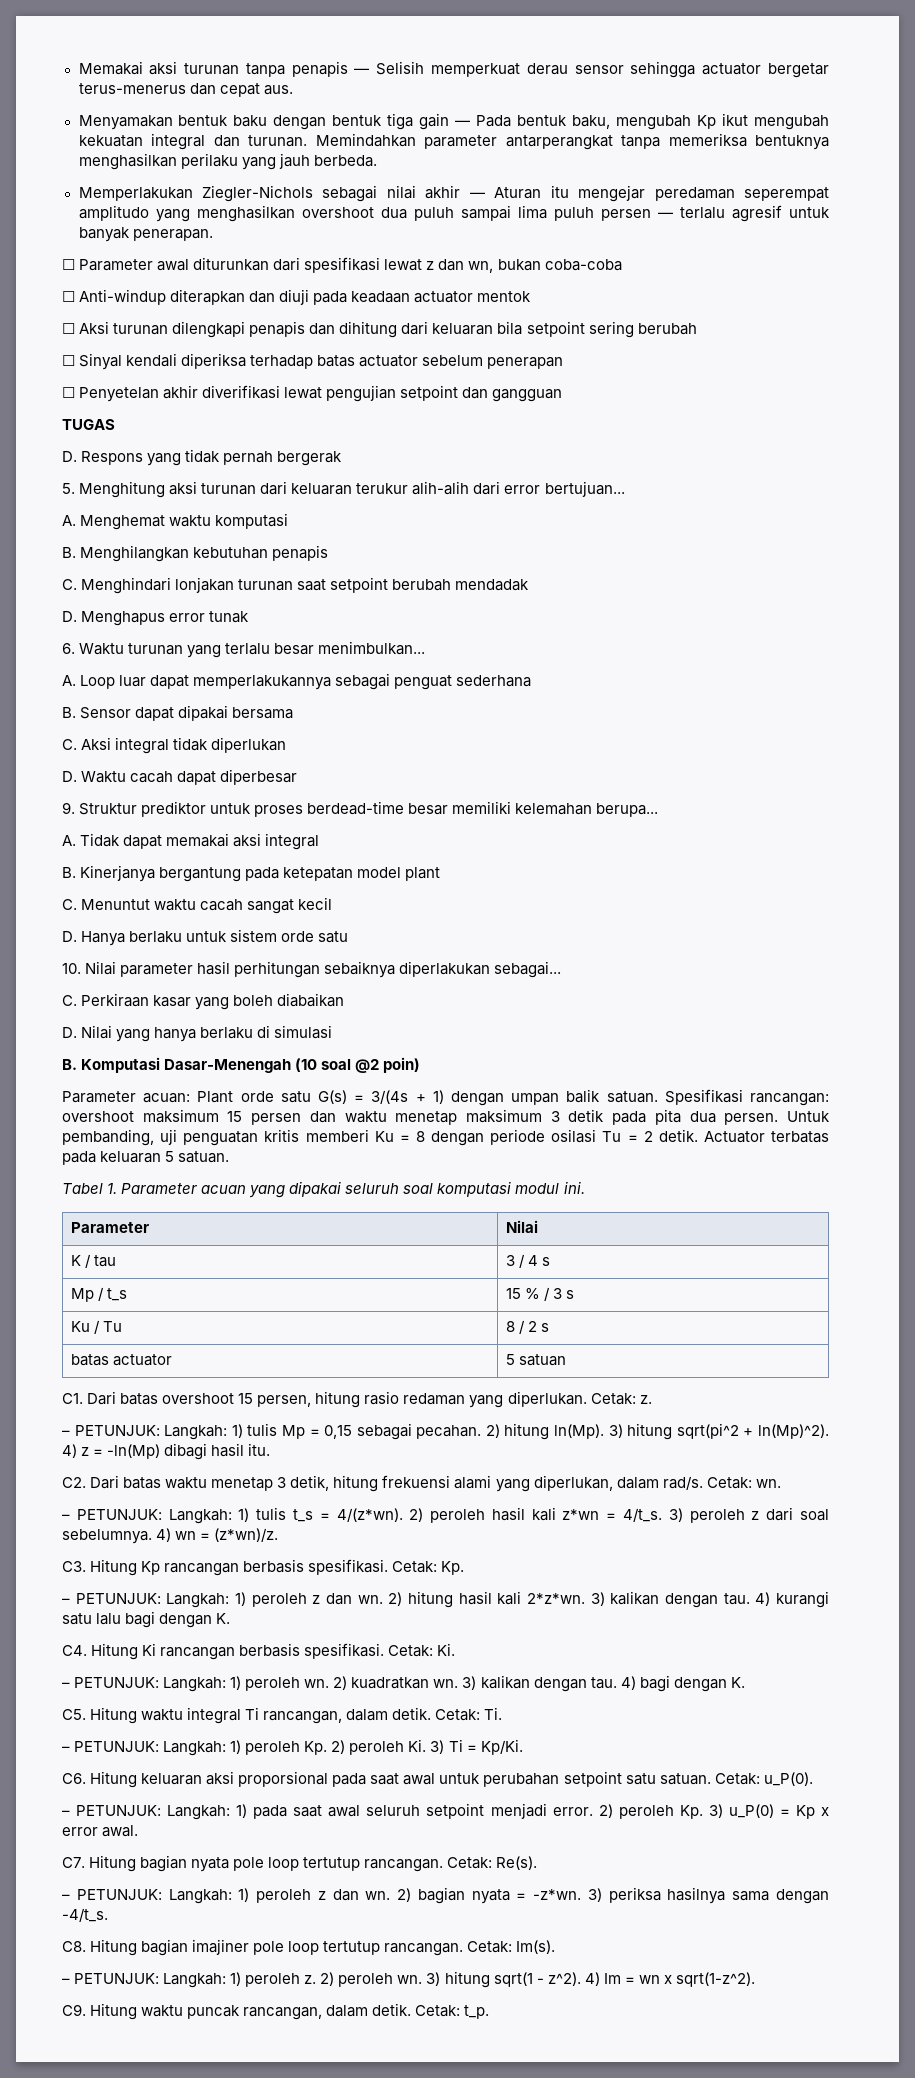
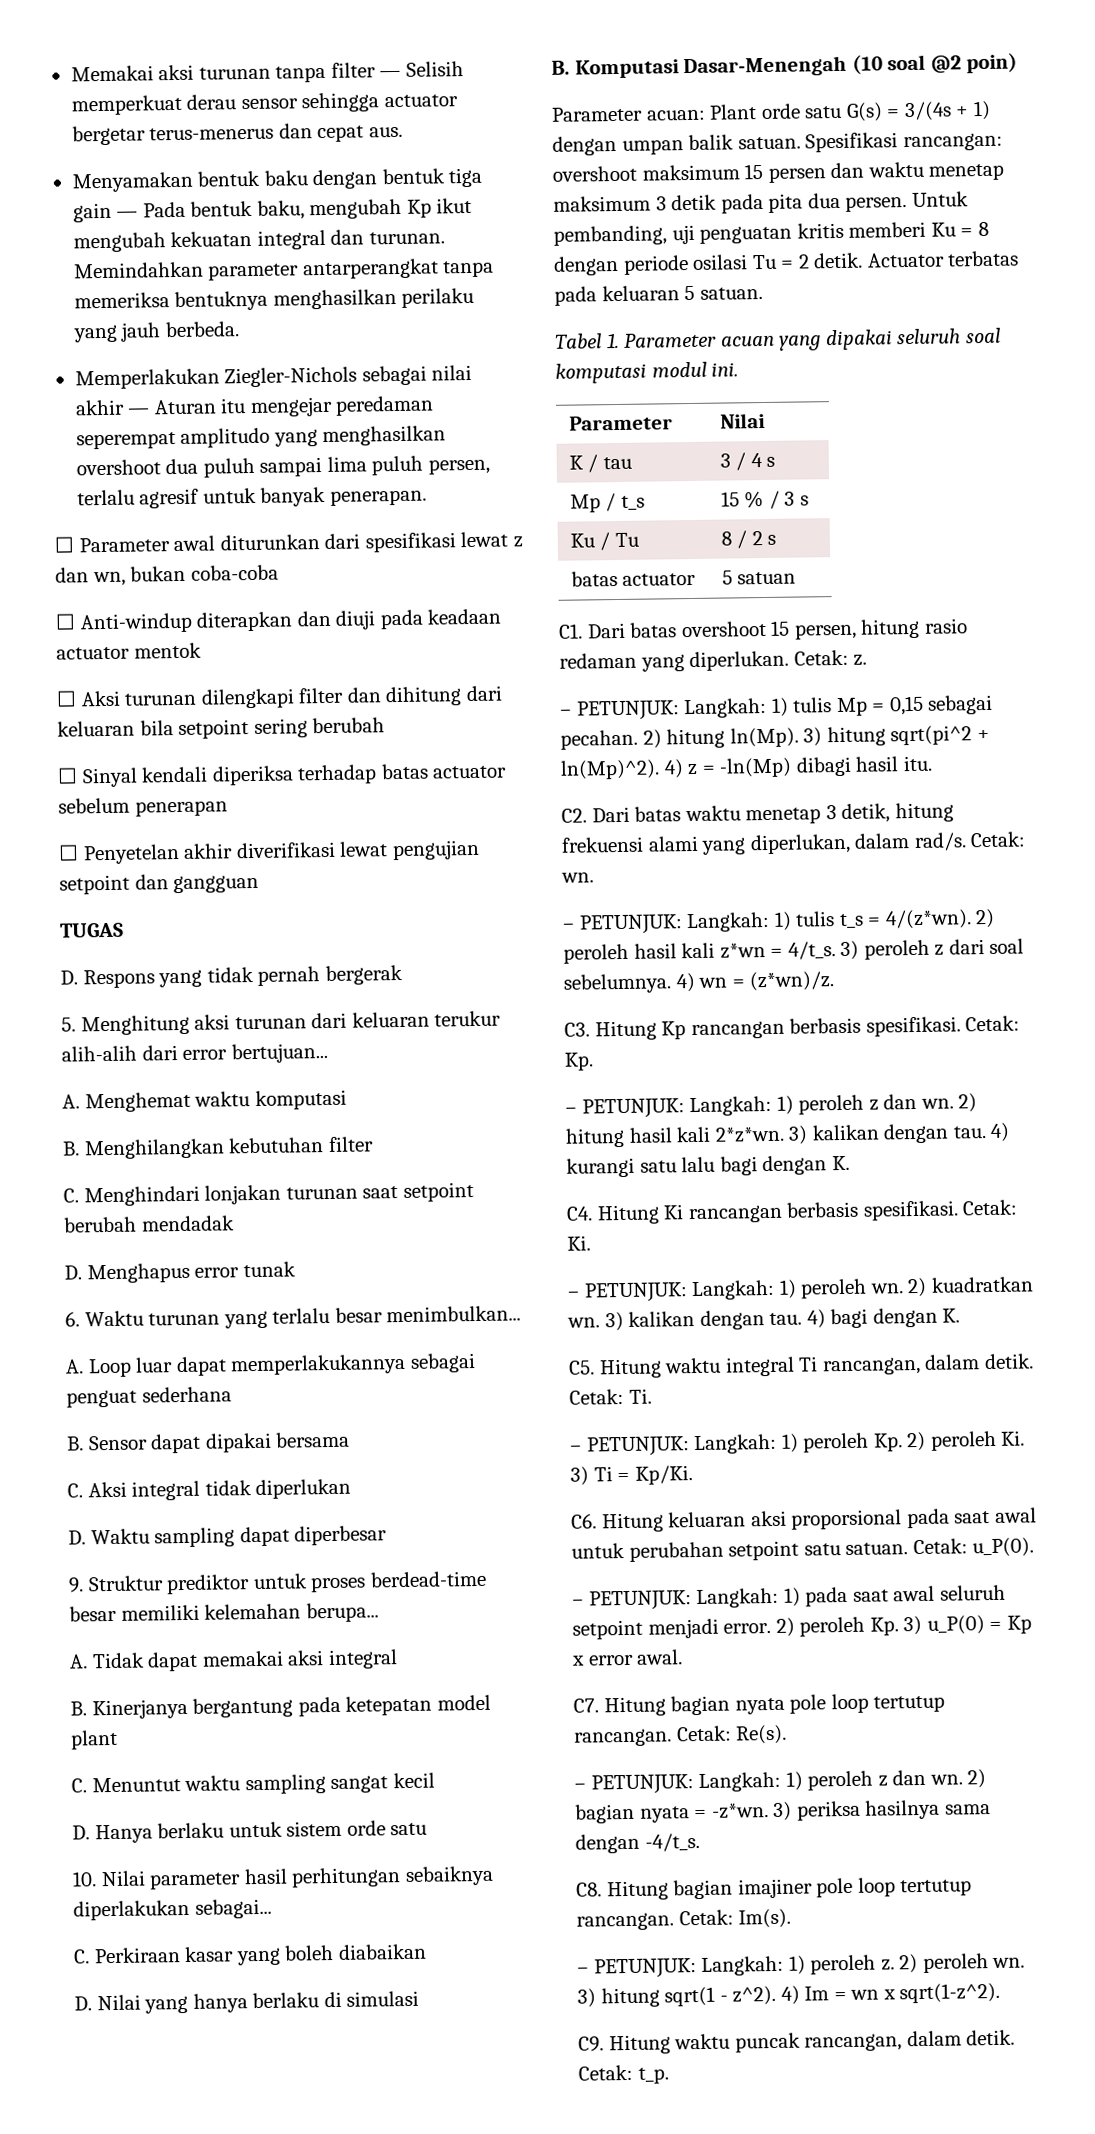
- Memakai aksi turunan tanpa penapis — Selisih memperkuat derau sensor sehingga actuator bergetar terus-menerus dan cepat aus.
+ Memakai aksi turunan tanpa filter — Selisih memperkuat derau sensor sehingga actuator bergetar terus-menerus dan cepat aus.
- Memperlakukan Ziegler-Nichols sebagai nilai akhir — Aturan itu mengejar peredaman seperempat amplitudo yang menghasilkan overshoot dua puluh sampai lima puluh persen — terlalu agresif untuk banyak penerapan.
+ Memperlakukan Ziegler-Nichols sebagai nilai akhir — Aturan itu mengejar peredaman seperempat amplitudo yang menghasilkan overshoot dua puluh sampai lima puluh persen, terlalu agresif untuk banyak penerapan.
- ☐ Aksi turunan dilengkapi penapis dan dihitung dari keluaran bila setpoint sering berubah
+ ☐ Aksi turunan dilengkapi filter dan dihitung dari keluaran bila setpoint sering berubah
- B. Menghilangkan kebutuhan penapis
+ B. Menghilangkan kebutuhan filter
- D. Waktu cacah dapat diperbesar
+ D. Waktu sampling dapat diperbesar
- C. Menuntut waktu cacah sangat kecil
+ C. Menuntut waktu sampling sangat kecil

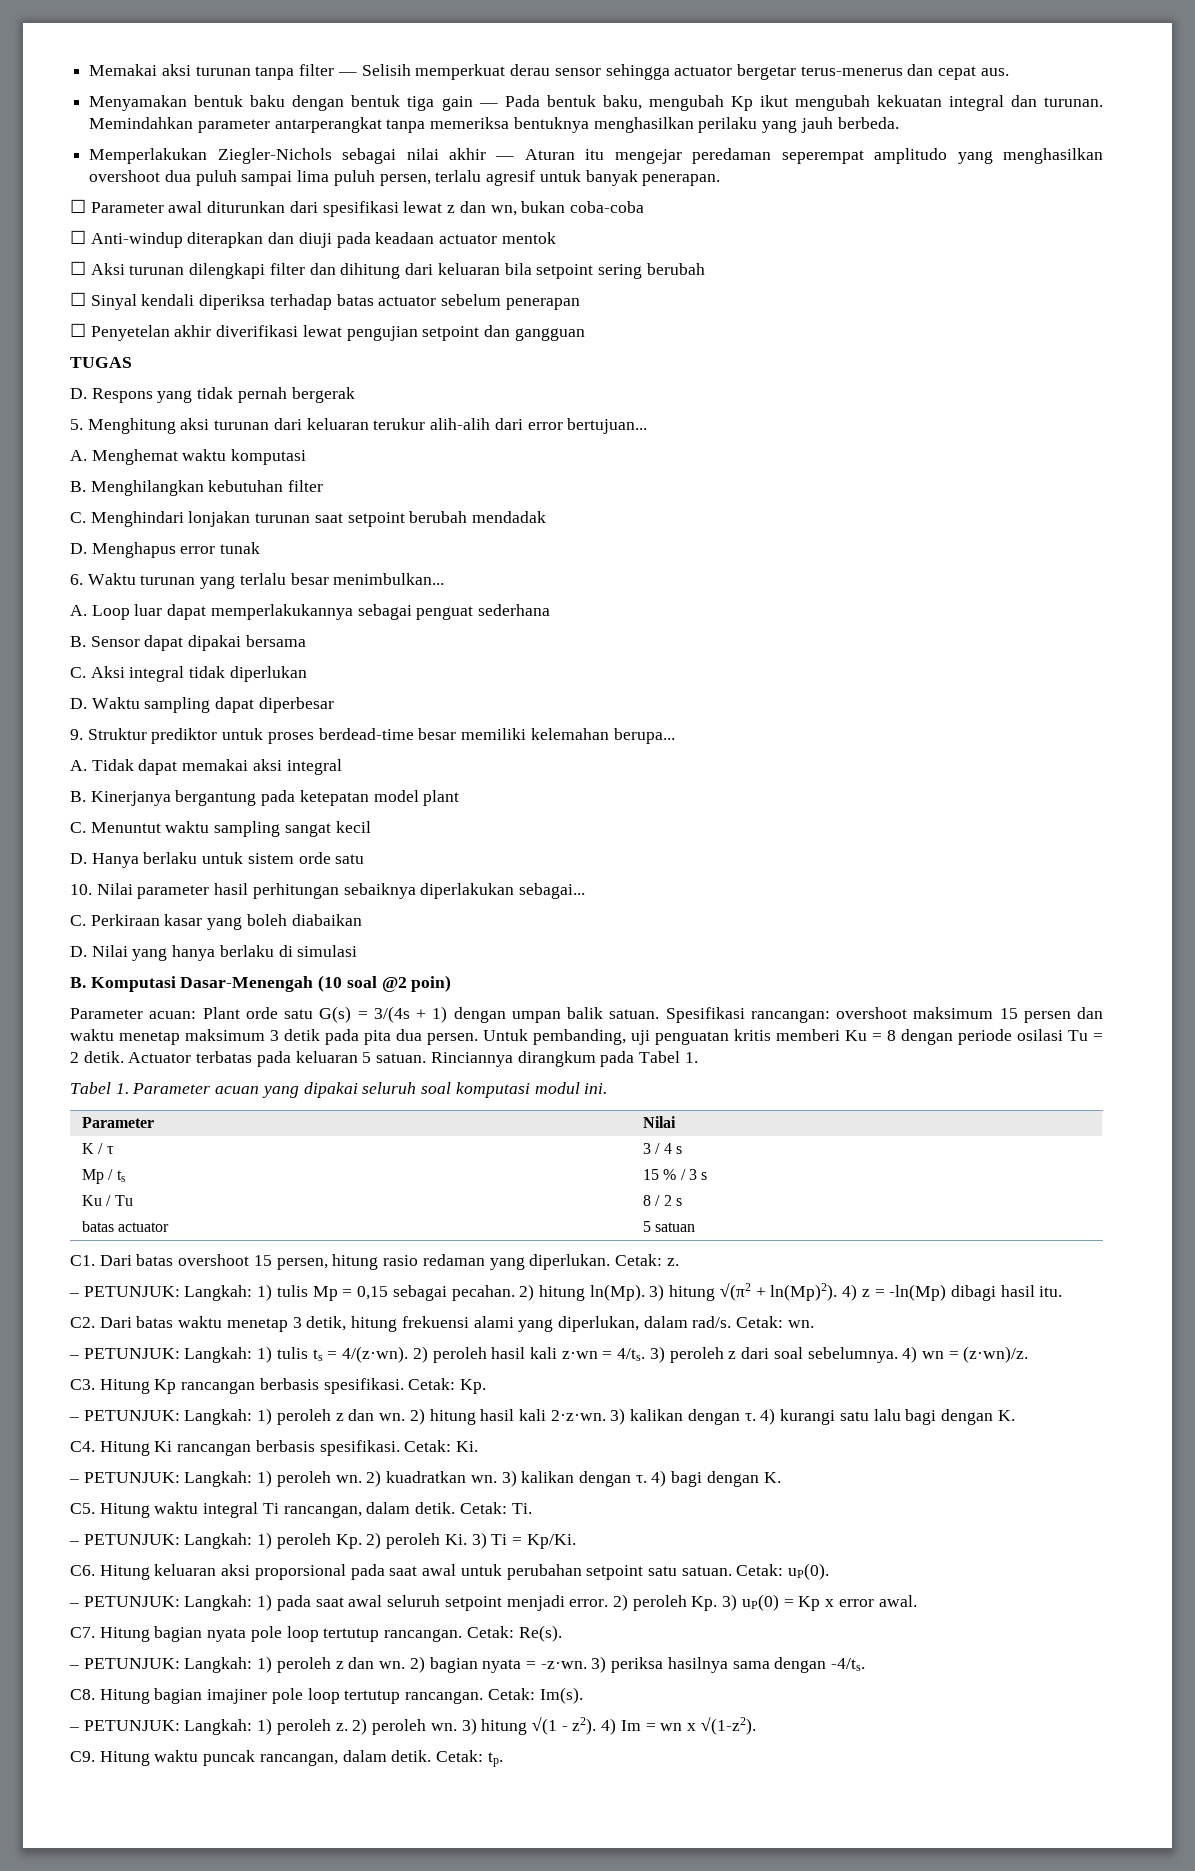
+ Rinciannya dirangkum pada Tabel 1.
- K / tau | 3 / 4 s
+ K / τ | 3 / 4 s
- Mp / t_s | 15 % / 3 s
+ Mp / ts | 15 % / 3 s
- 3) hitung sqrt(pi^2 + ln(Mp)^2).
+ 3) hitung √(π2 + ln(Mp)2).
- – PETUNJUK: Langkah: 1) tulis t_s = 4/(z*wn).
+ – PETUNJUK: Langkah: 1) tulis ts = 4/(z·wn).
- 2) peroleh hasil kali z*wn = 4/t_s.
+ 2) peroleh hasil kali z·wn = 4/ts.
- 4) wn = (z*wn)/z.
+ 4) wn = (z·wn)/z.
- 2) hitung hasil kali 2*z*wn. 3) kalikan dengan tau.
+ 2) hitung hasil kali 2·z·wn. 3) kalikan dengan τ.
- 2) kuadratkan wn. 3) kalikan dengan tau.
+ 2) kuadratkan wn. 3) kalikan dengan τ.
- Cetak: u_P(0).
+ Cetak: uP(0).
- 2) peroleh Kp. 3) u_P(0) = Kp x error awal.
+ 2) peroleh Kp. 3) uP(0) = Kp x error awal.
- 2) bagian nyata = -z*wn.
+ 2) bagian nyata = -z·wn.
- 3) periksa hasilnya sama dengan -4/t_s.
+ 3) periksa hasilnya sama dengan -4/ts.
- 3) hitung sqrt(1 - z^2).
+ 3) hitung √(1 - z2).
- 4) Im = wn x sqrt(1-z^2).
+ 4) Im = wn x √(1-z2).
- Cetak: t_p.
+ Cetak: tp.

